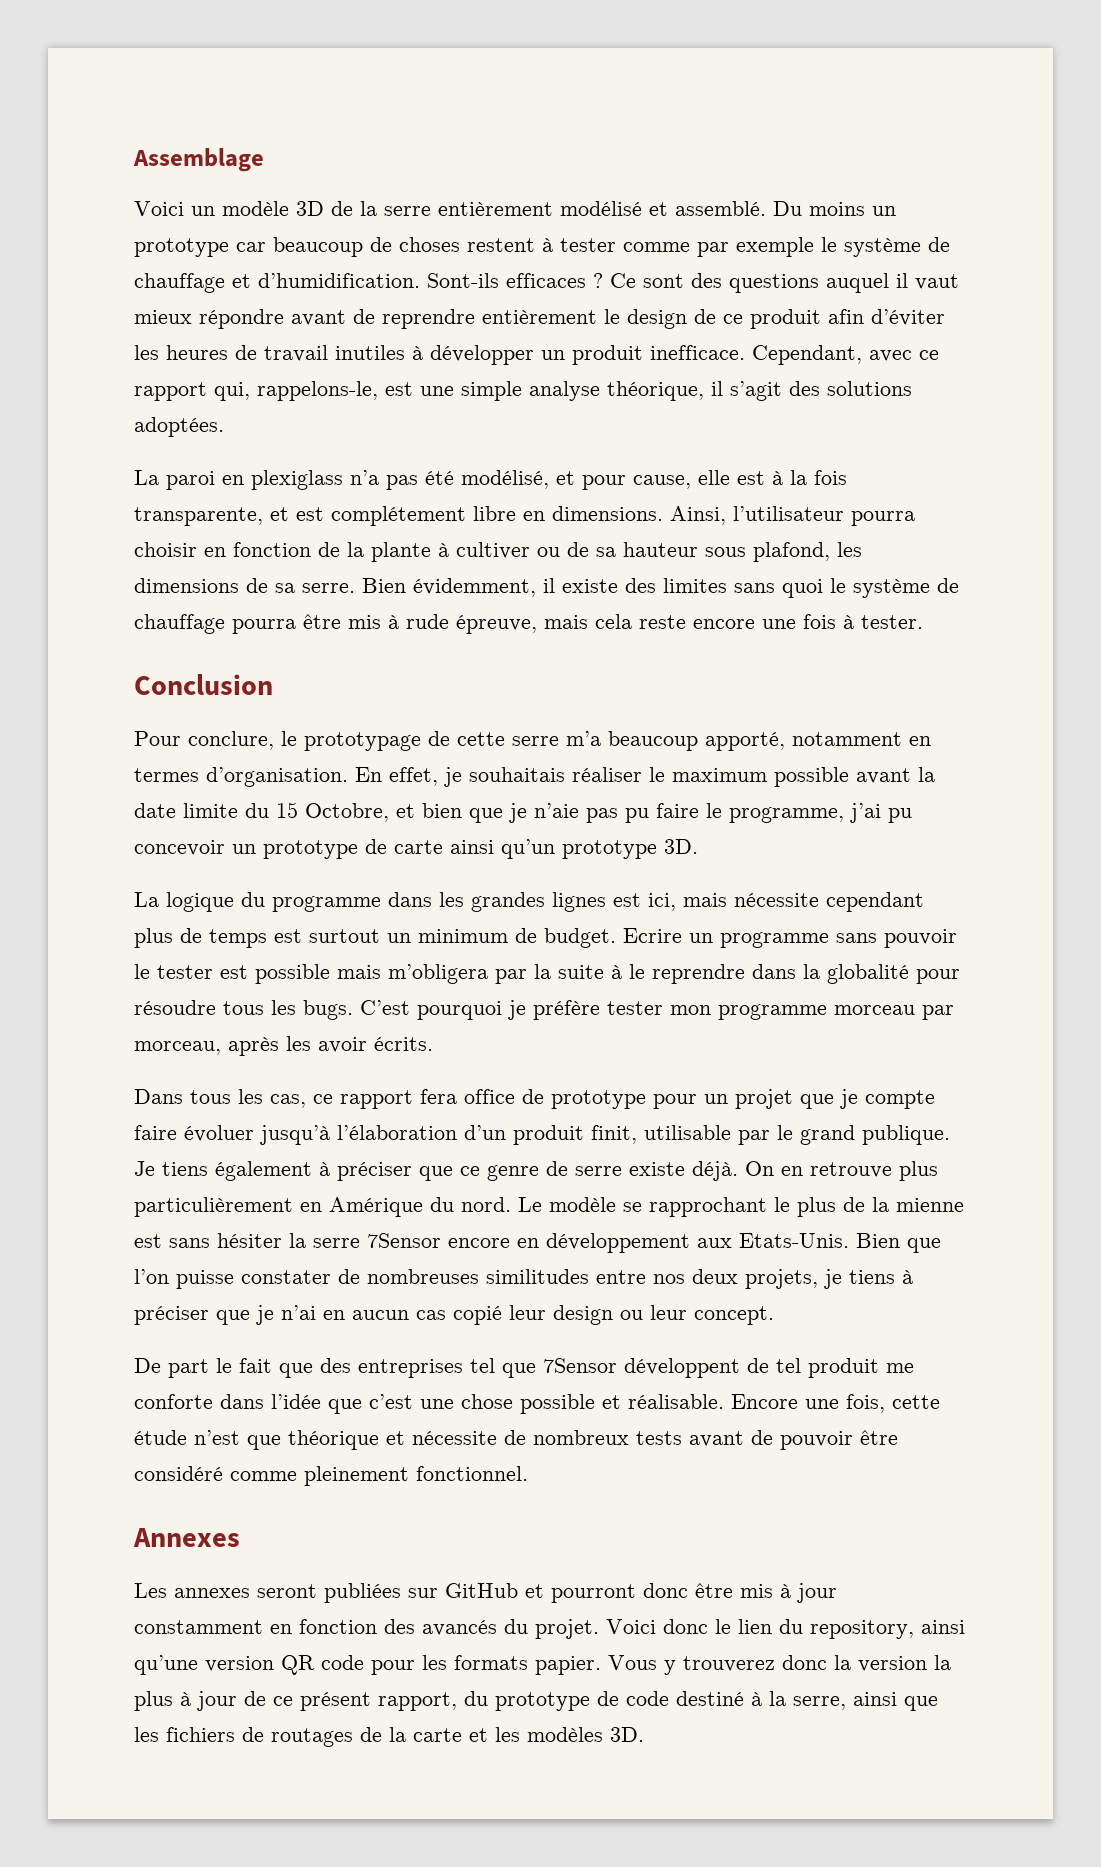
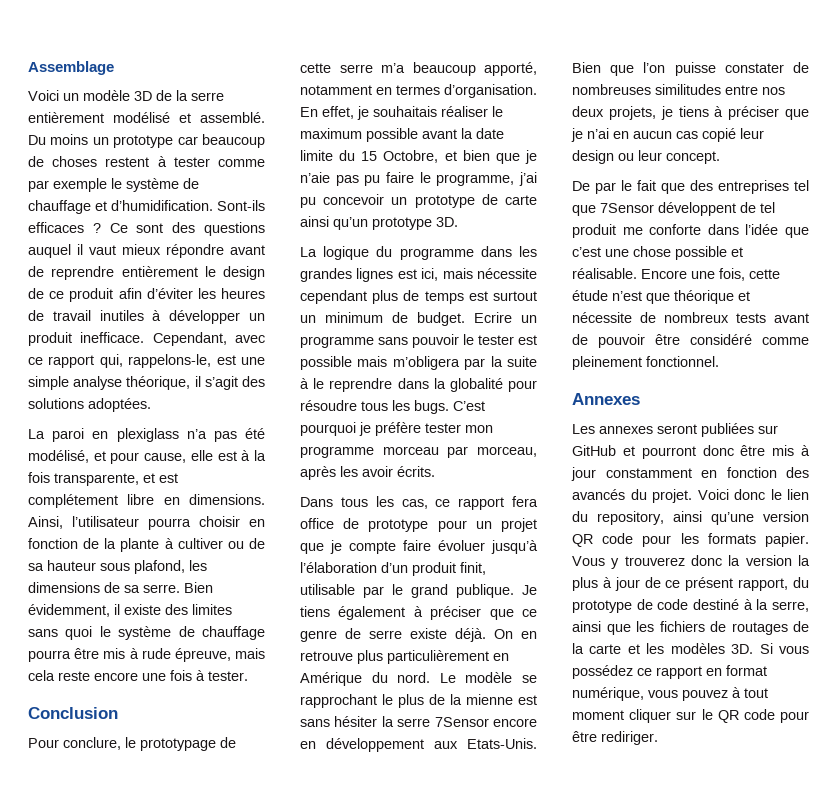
- De part le fait que des entreprises tel que 7Sensor développent de tel produit me conforte dans l’idée que c’est une chose possible et réalisable.
+ De par le fait que des entreprises tel que 7Sensor développent de tel produit me conforte dans l’idée que c’est une chose possible et réalisable.
+ Si vous possédez ce rapport en format numérique, vous pouvez à tout moment cliquer sur le QR code pour être rediriger.

